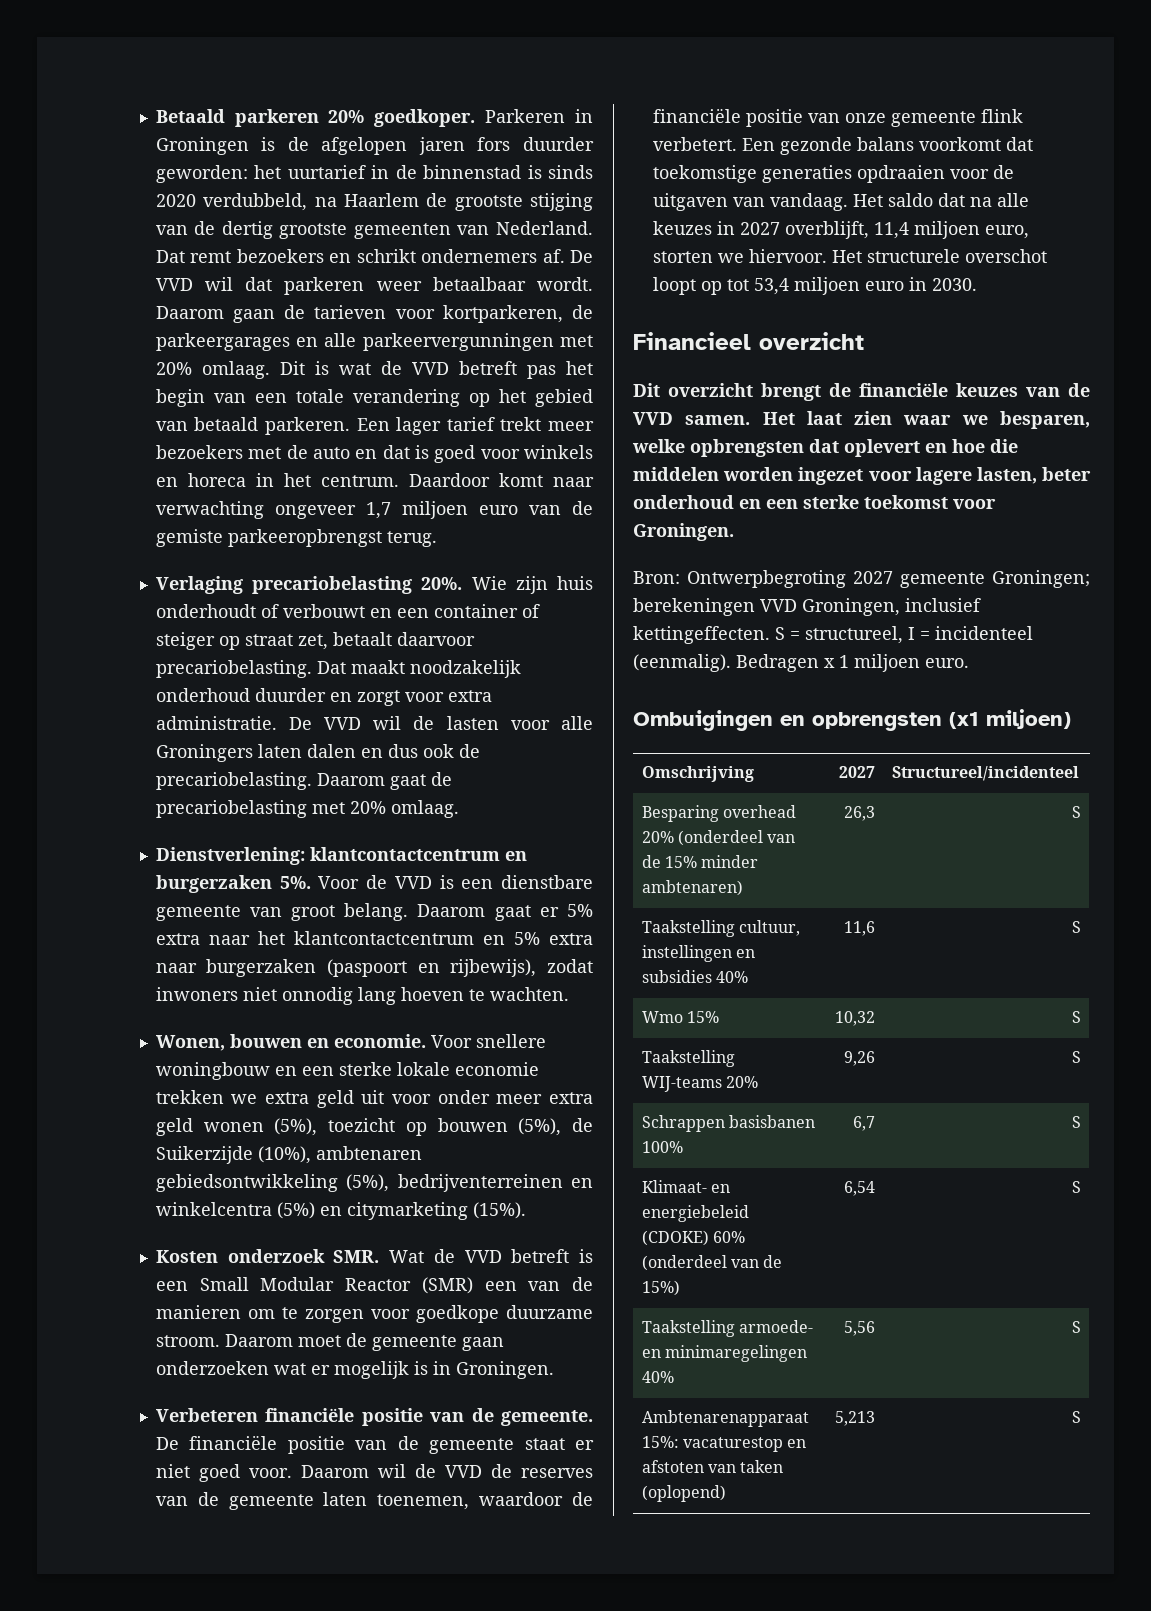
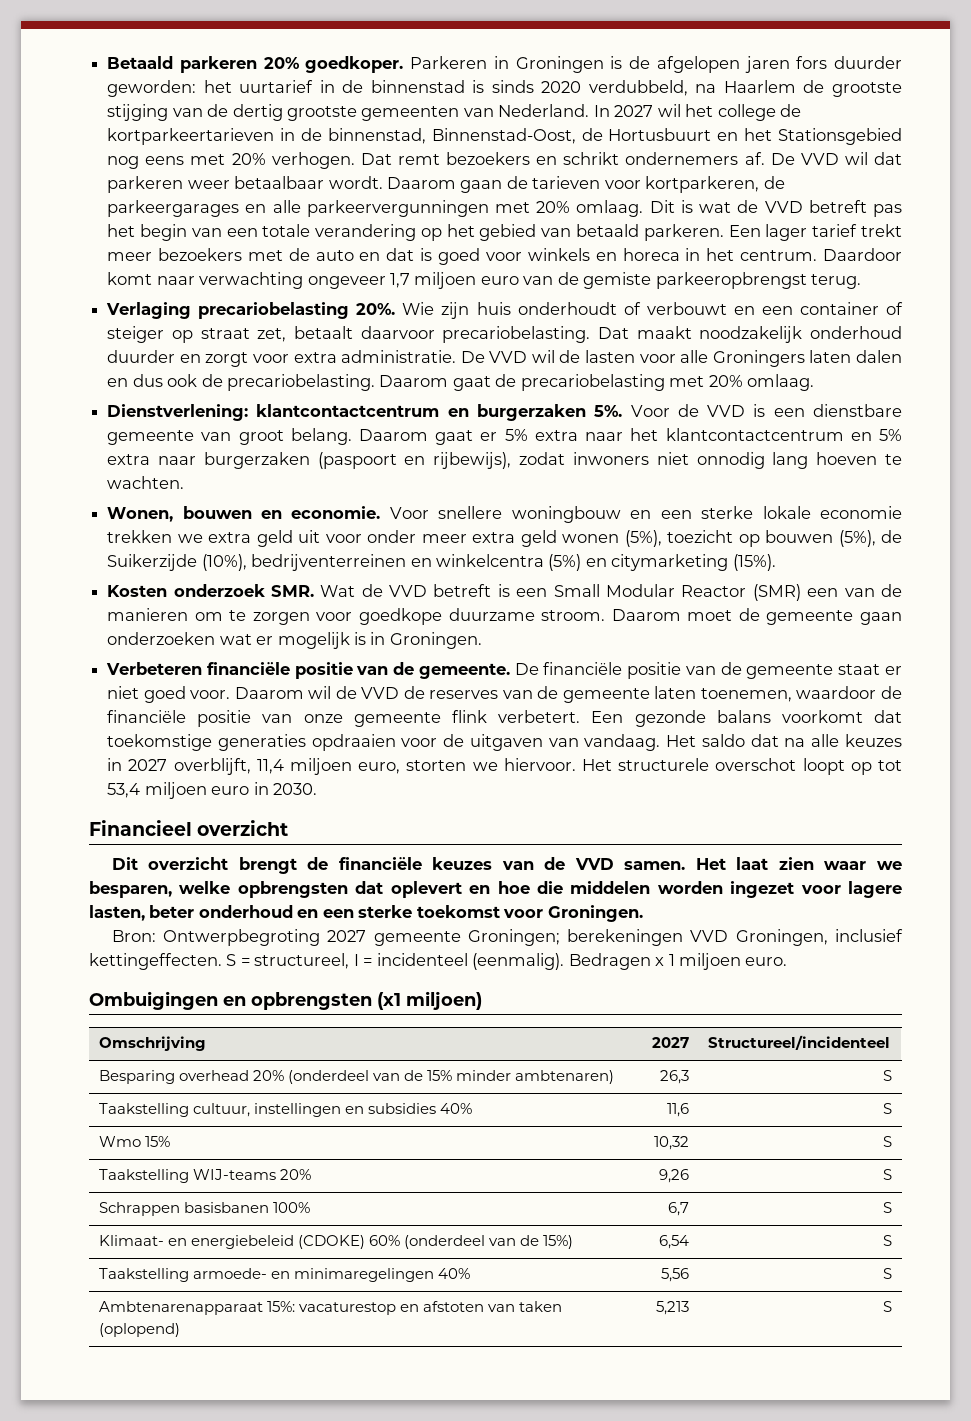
+ In 2027 wil het college de kortparkeertarieven in de binnenstad, Binnenstad-Oost, de Hortusbuurt en het Stationsgebied nog eens met 20% verhogen.
- Voor snellere woningbouw en een sterke lokale economie trekken we extra geld uit voor onder meer extra geld wonen (5%), toezicht op bouwen (5%), de Suikerzijde (10%), ambtenaren gebiedsontwikkeling (5%), bedrijventerreinen en winkelcentra (5%) en citymarketing (15%).
+ Voor snellere woningbouw en een sterke lokale economie trekken we extra geld uit voor onder meer extra geld wonen (5%), toezicht op bouwen (5%), de Suikerzijde (10%), bedrijventerreinen en winkelcentra (5%) en citymarketing (15%).

